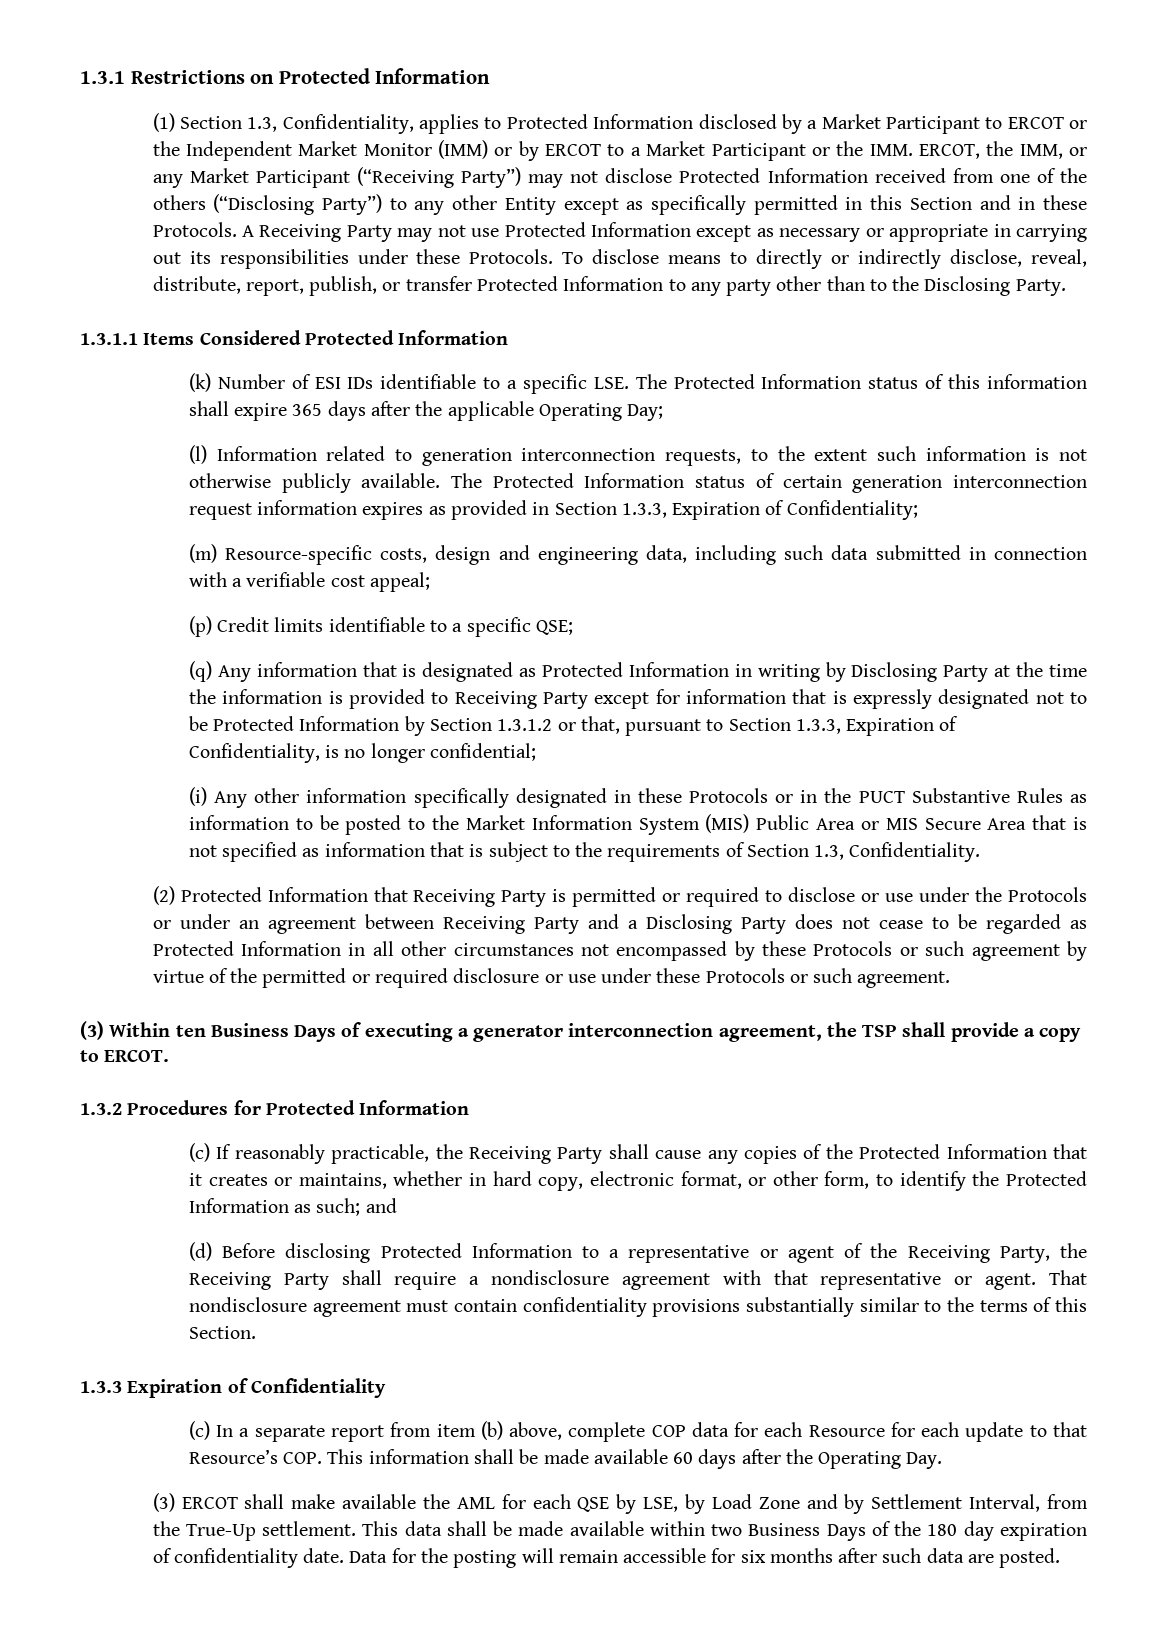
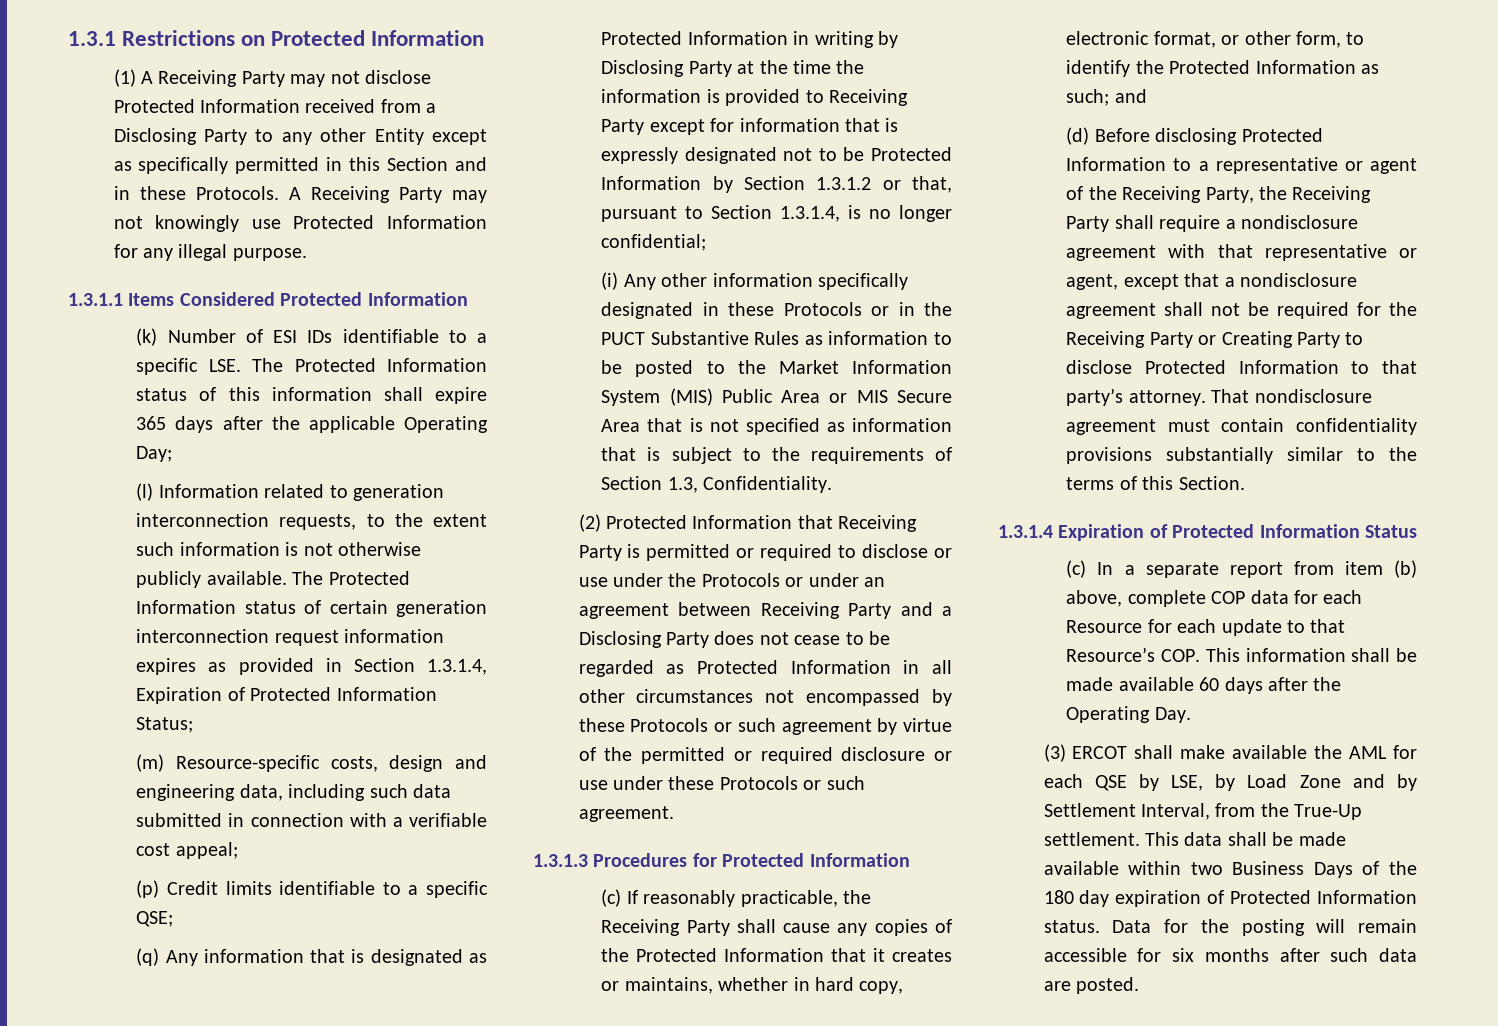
- (1) Section 1.3, Confidentiality, applies to Protected Information disclosed by a Market Participant to ERCOT or the Independent Market Monitor (IMM) or by ERCOT to a Market Participant or the IMM. ERCOT, the IMM, or any Market Participant (“Receiving Party”) may not disclose Protected Information received from one of the others (“Disclosing Party”) to any other Entity except as specifically permitted in this Section and in these Protocols.
+ (1) A Receiving Party may not disclose Protected Information received from a Disclosing Party to any other Entity except as specifically permitted in this Section and in these Protocols.
- A Receiving Party may not use Protected Information except as necessary or appropriate in carrying out its responsibilities under these Protocols. To disclose means to directly or indirectly disclose, reveal, distribute, report, publish, or transfer Protected Information to any party other than to the Disclosing Party.
+ A Receiving Party may not knowingly use Protected Information for any illegal purpose.
- The Protected Information status of certain generation interconnection request information expires as provided in Section 1.3.3, Expiration of Confidentiality;
+ The Protected Information status of certain generation interconnection request information expires as provided in Section 1.3.1.4, Expiration of Protected Information Status;
- (q) Any information that is designated as Protected Information in writing by Disclosing Party at the time the information is provided to Receiving Party except for information that is expressly designated not to be Protected Information by Section 1.3.1.2 or that, pursuant to Section 1.3.3, Expiration of Confidentiality, is no longer confidential;
+ (q) Any information that is designated as Protected Information in writing by Disclosing Party at the time the information is provided to Receiving Party except for information that is expressly designated not to be Protected Information by Section 1.3.1.2 or that, pursuant to Section 1.3.1.4, is no longer confidential;
- (3) Within ten Business Days of executing a generator interconnection agreement, the TSP shall provide a copy to ERCOT.
- 1.3.2 Procedures for Protected Information
+ 1.3.1.3 Procedures for Protected Information
- (d) Before disclosing Protected Information to a representative or agent of the Receiving Party, the Receiving Party shall require a nondisclosure agreement with that representative or agent.
+ (d) Before disclosing Protected Information to a representative or agent of the Receiving Party, the Receiving Party shall require a nondisclosure agreement with that representative or agent, except that a nondisclosure agreement shall not be required for the Receiving Party or Creating Party to disclose Protected Information to that party’s attorney.
- 1.3.3 Expiration of Confidentiality
+ 1.3.1.4 Expiration of Protected Information Status
- This data shall be made available within two Business Days of the 180 day expiration of confidentiality date.
+ This data shall be made available within two Business Days of the 180 day expiration of Protected Information status.

